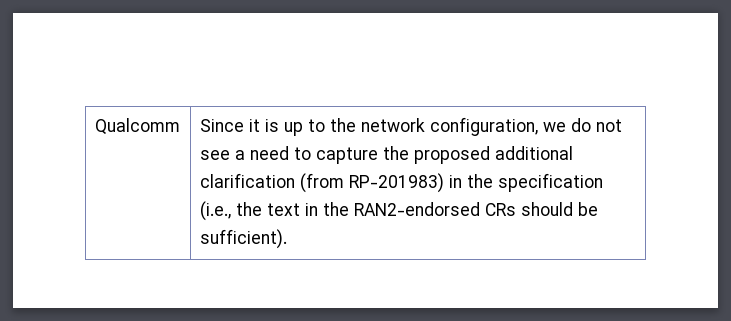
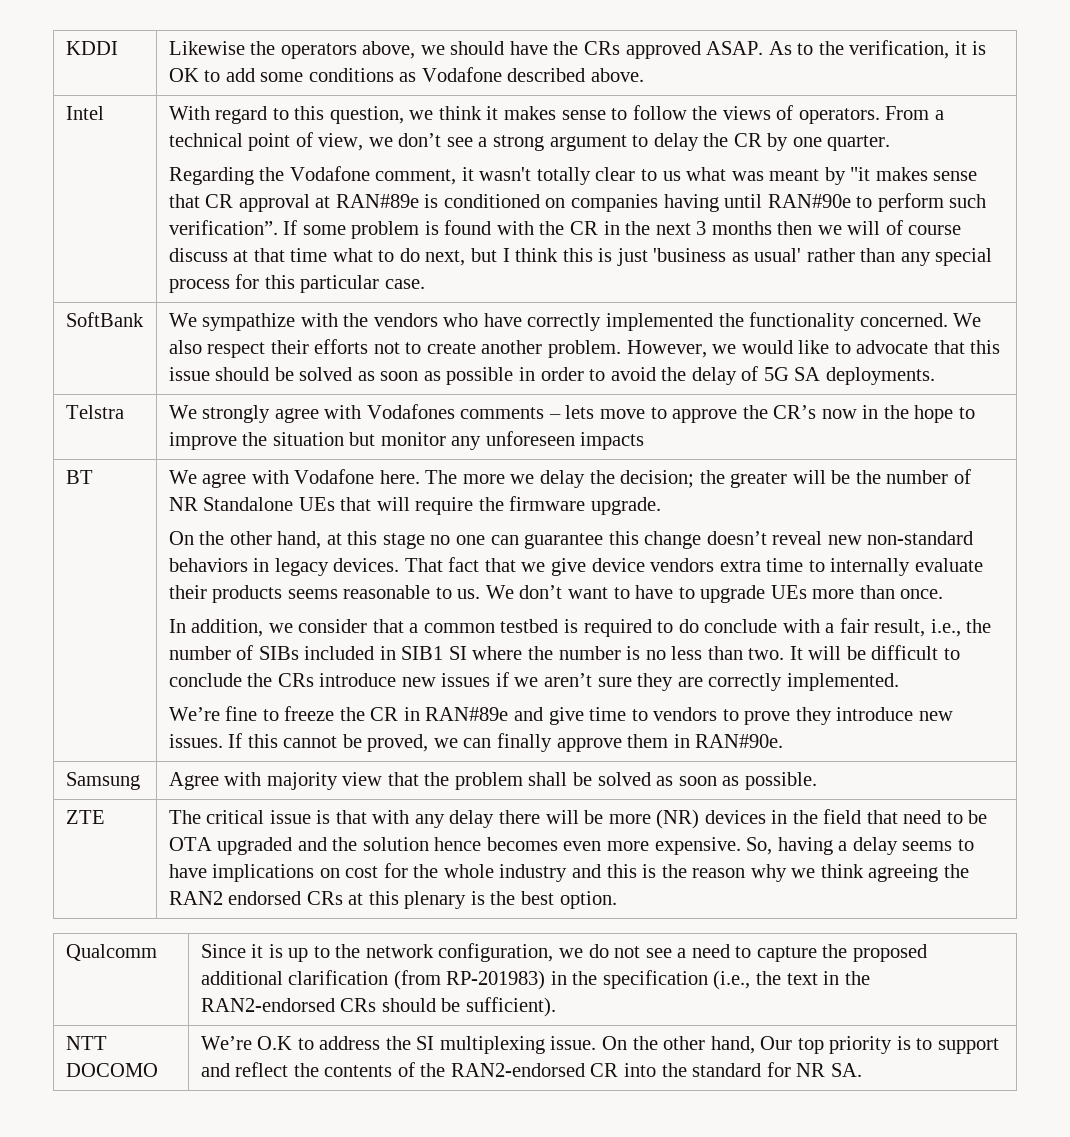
+ KDDI | Likewise the operators above, we should have the CRs approved ASAP. As to the verification, it is OK to add some conditions as Vodafone described above.
+ Intel | With regard to this question, we think it makes sense to follow the views of operators. From a technical point of view, we don’t see a strong argument to delay the CR by one quarter.
+ Regarding the Vodafone comment, it wasn't totally clear to us what was meant by "it makes sense that CR approval at RAN#89e is conditioned on companies having until RAN#90e to perform such verification”. If some problem is found with the CR in the next 3 months then we will of course discuss at that time what to do next, but I think this is just 'business as usual' rather than any special process for this particular case.
+ SoftBank | We sympathize with the vendors who have correctly implemented the functionality concerned. We also respect their efforts not to create another problem. However, we would like to advocate that this issue should be solved as soon as possible in order to avoid the delay of 5G SA deployments.
+ Telstra | We strongly agree with Vodafones comments – lets move to approve the CR’s now in the hope to improve the situation but monitor any unforeseen impacts
+ BT | We agree with Vodafone here. The more we delay the decision; the greater will be the number of NR Standalone UEs that will require the firmware upgrade.
+ On the other hand, at this stage no one can guarantee this change doesn’t reveal new non-standard behaviors in legacy devices. That fact that we give device vendors extra time to internally evaluate their products seems reasonable to us. We don’t want to have to upgrade UEs more than once.
+ In addition, we consider that a common testbed is required to do conclude with a fair result, i.e., the number of SIBs included in SIB1 SI where the number is no less than two. It will be difficult to conclude the CRs introduce new issues if we aren’t sure they are correctly implemented.
+ We’re fine to freeze the CR in RAN#89e and give time to vendors to prove they introduce new issues. If this cannot be proved, we can finally approve them in RAN#90e.
+ Samsung | Agree with majority view that the problem shall be solved as soon as possible.
+ ZTE | The critical issue is that with any delay there will be more (NR) devices in the field that need to be OTA upgraded and the solution hence becomes even more expensive. So, having a delay seems to have implications on cost for the whole industry and this is the reason why we think agreeing the RAN2 endorsed CRs at this plenary is the best option.
+ NTT DOCOMO | We’re O.K to address the SI multiplexing issue. On the other hand, Our top priority is to support and reflect the contents of the RAN2-endorsed CR into the standard for NR SA.

